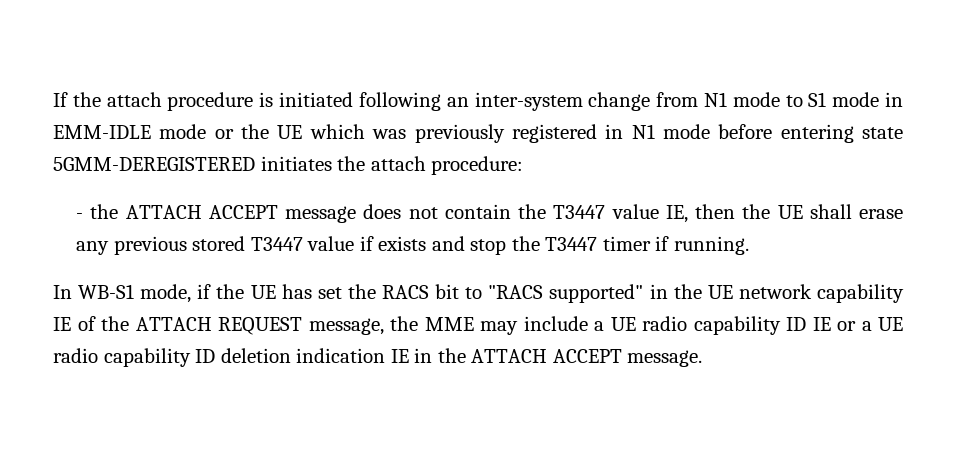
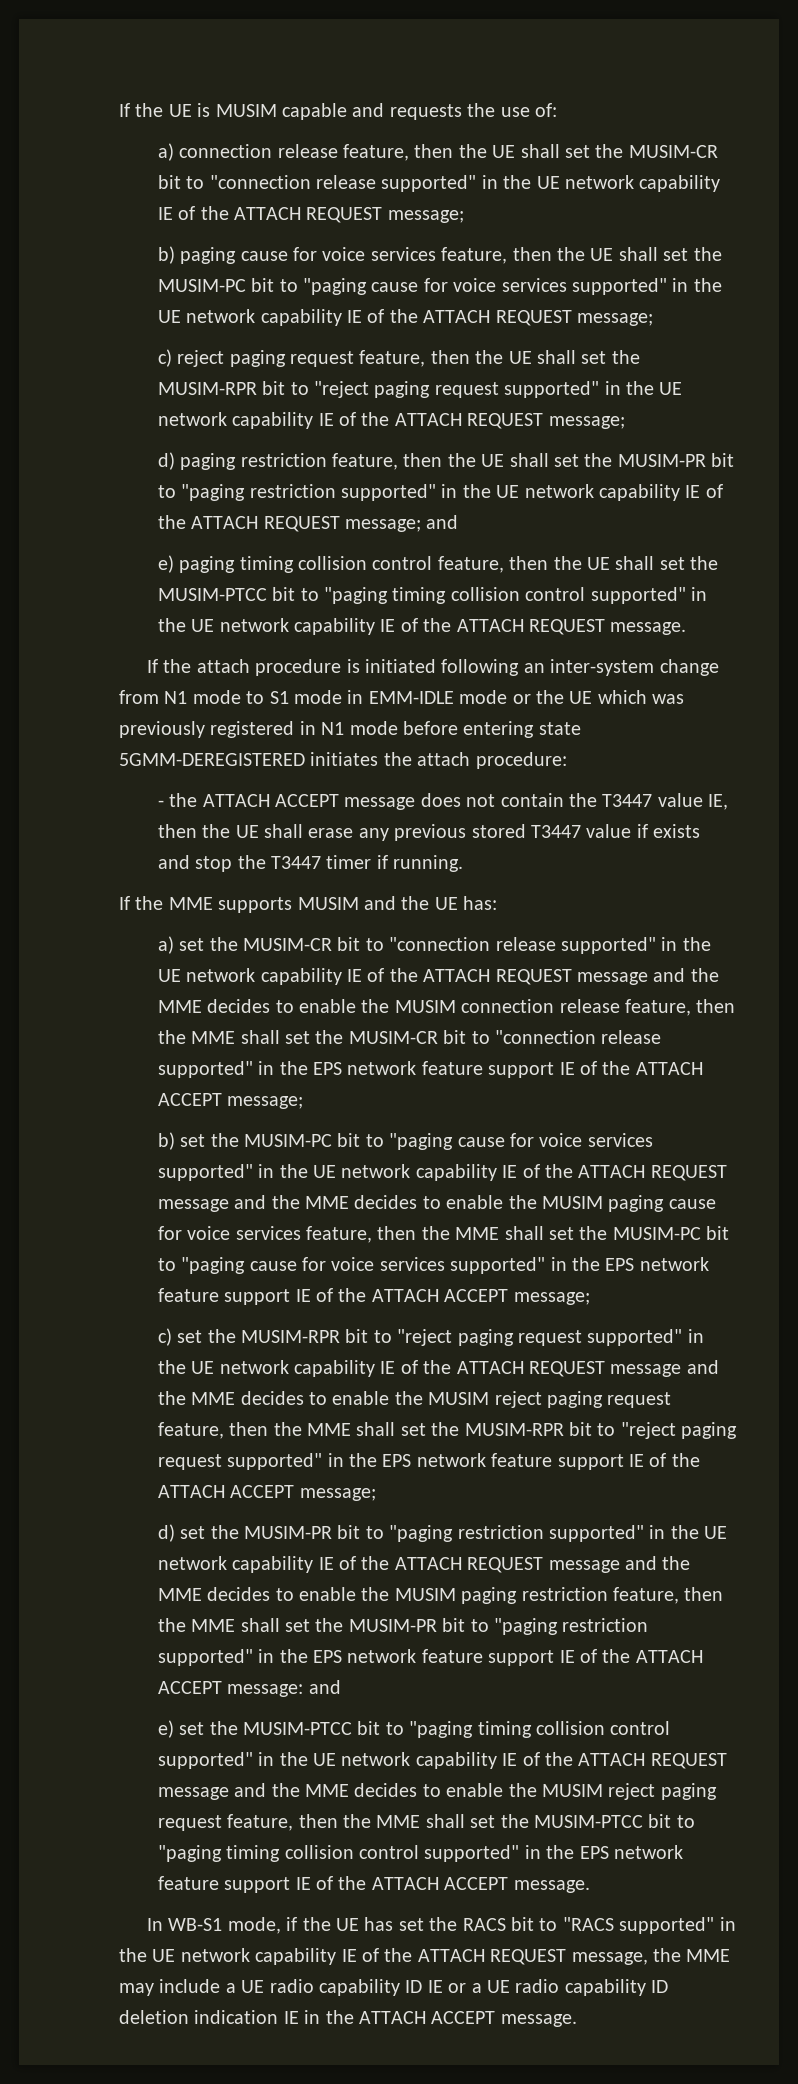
+ If the UE is MUSIM capable and requests the use of:
+ a) connection release feature, then the UE shall set the MUSIM-CR bit to "connection release supported" in the UE network capability IE of the ATTACH REQUEST message;
+ b) paging cause for voice services feature, then the UE shall set the MUSIM-PC bit to "paging cause for voice services supported" in the UE network capability IE of the ATTACH REQUEST message;
+ c) reject paging request feature, then the UE shall set the MUSIM-RPR bit to "reject paging request supported" in the UE network capability IE of the ATTACH REQUEST message;
+ d) paging restriction feature, then the UE shall set the MUSIM-PR bit to "paging restriction supported" in the UE network capability IE of the ATTACH REQUEST message; and
+ e) paging timing collision control feature, then the UE shall set the MUSIM-PTCC bit to "paging timing collision control supported" in the UE network capability IE of the ATTACH REQUEST message.
+ If the MME supports MUSIM and the UE has:
+ a) set the MUSIM-CR bit to "connection release supported" in the UE network capability IE of the ATTACH REQUEST message and the MME decides to enable the MUSIM connection release feature, then the MME shall set the MUSIM-CR bit to "connection release supported" in the EPS network feature support IE of the ATTACH ACCEPT message;
+ b) set the MUSIM-PC bit to "paging cause for voice services supported" in the UE network capability IE of the ATTACH REQUEST message and the MME decides to enable the MUSIM paging cause for voice services feature, then the MME shall set the MUSIM-PC bit to "paging cause for voice services supported" in the EPS network feature support IE of the ATTACH ACCEPT message;
+ c) set the MUSIM-RPR bit to "reject paging request supported" in the UE network capability IE of the ATTACH REQUEST message and the MME decides to enable the MUSIM reject paging request feature, then the MME shall set the MUSIM-RPR bit to "reject paging request supported" in the EPS network feature support IE of the ATTACH ACCEPT message;
+ d) set the MUSIM-PR bit to "paging restriction supported" in the UE network capability IE of the ATTACH REQUEST message and the MME decides to enable the MUSIM paging restriction feature, then the MME shall set the MUSIM-PR bit to "paging restriction supported" in the EPS network feature support IE of the ATTACH ACCEPT message: and
+ e) set the MUSIM-PTCC bit to "paging timing collision control supported" in the UE network capability IE of the ATTACH REQUEST message and the MME decides to enable the MUSIM reject paging request feature, then the MME shall set the MUSIM-PTCC bit to "paging timing collision control supported" in the EPS network feature support IE of the ATTACH ACCEPT message.

